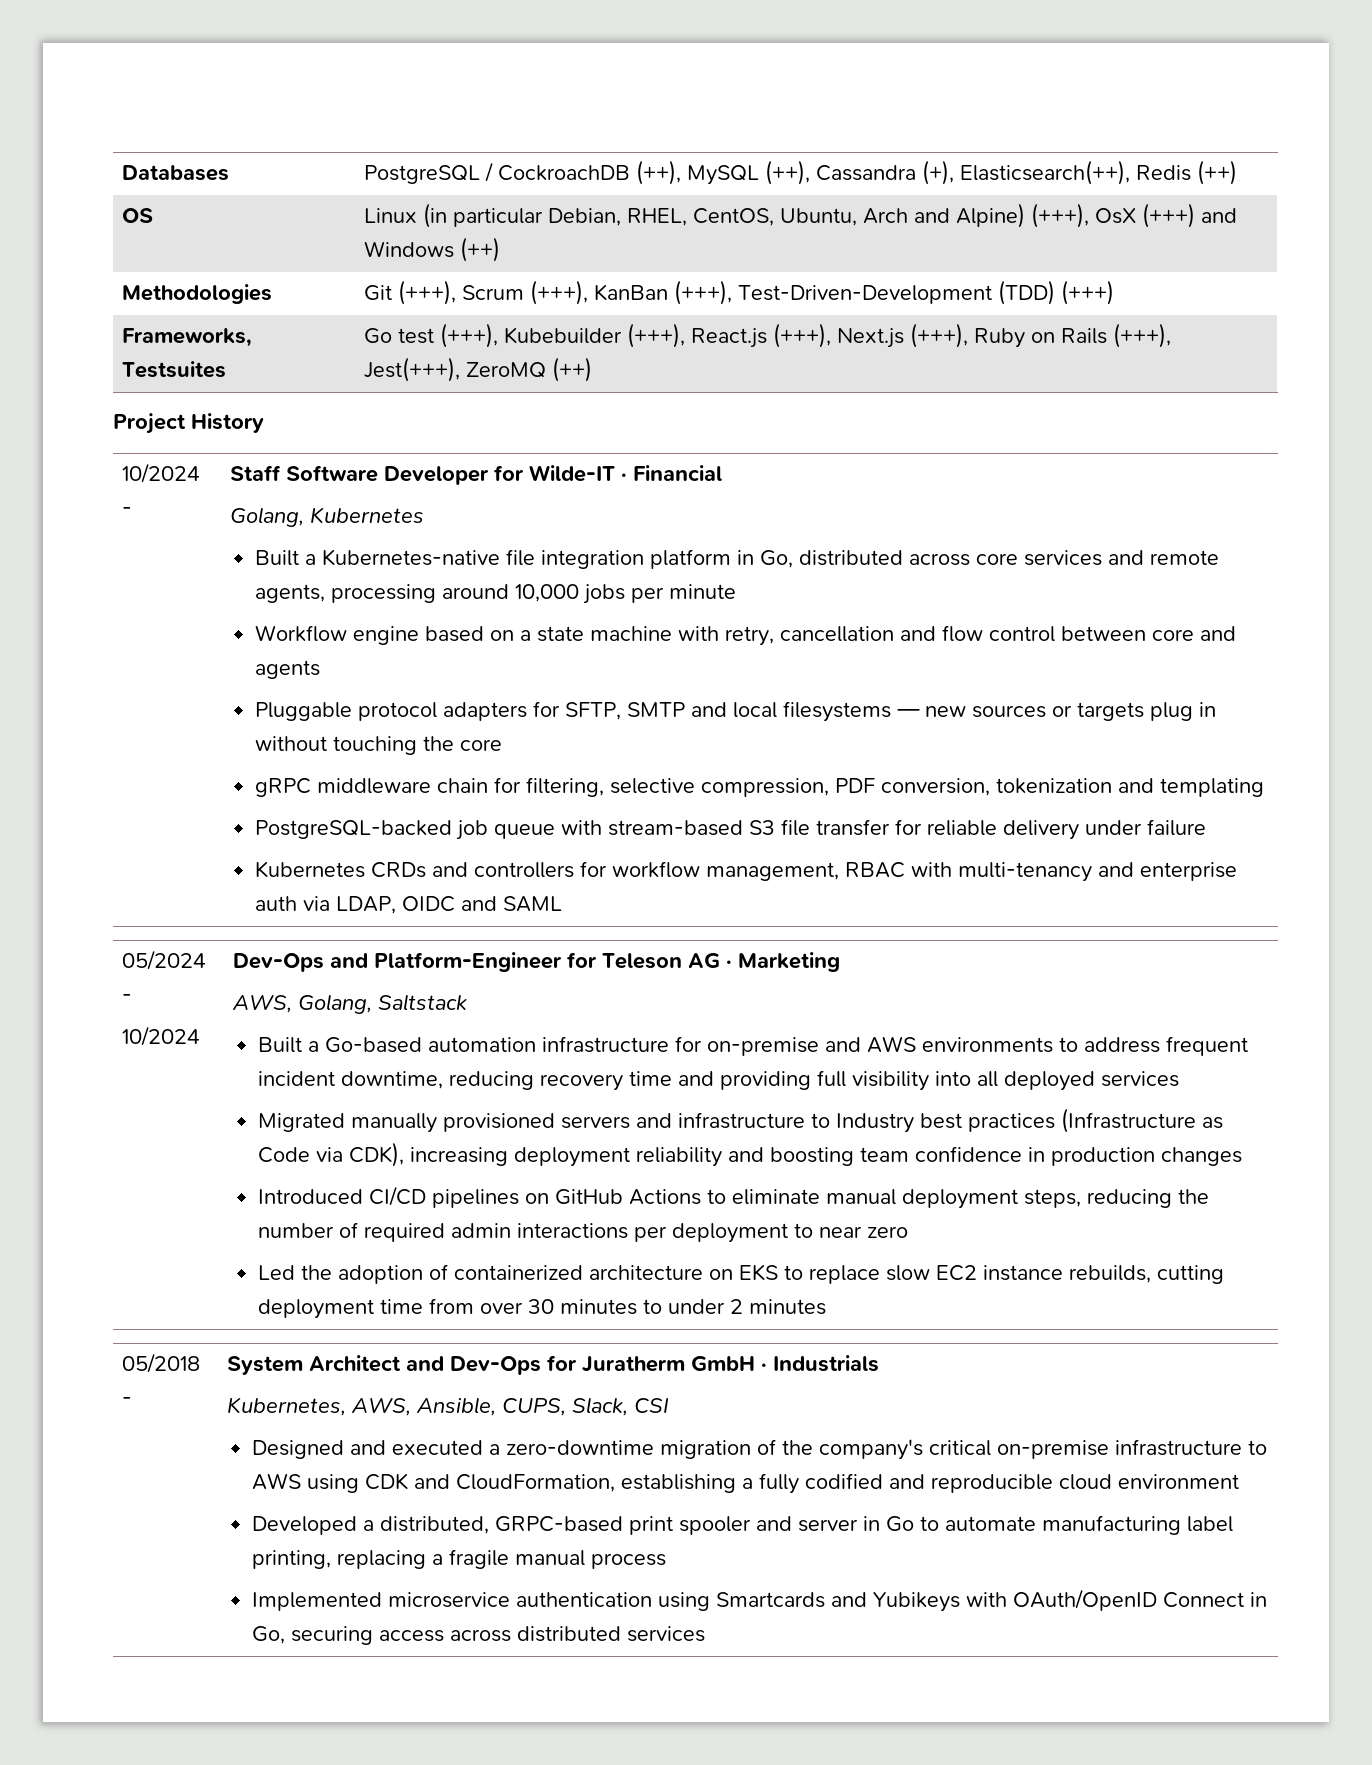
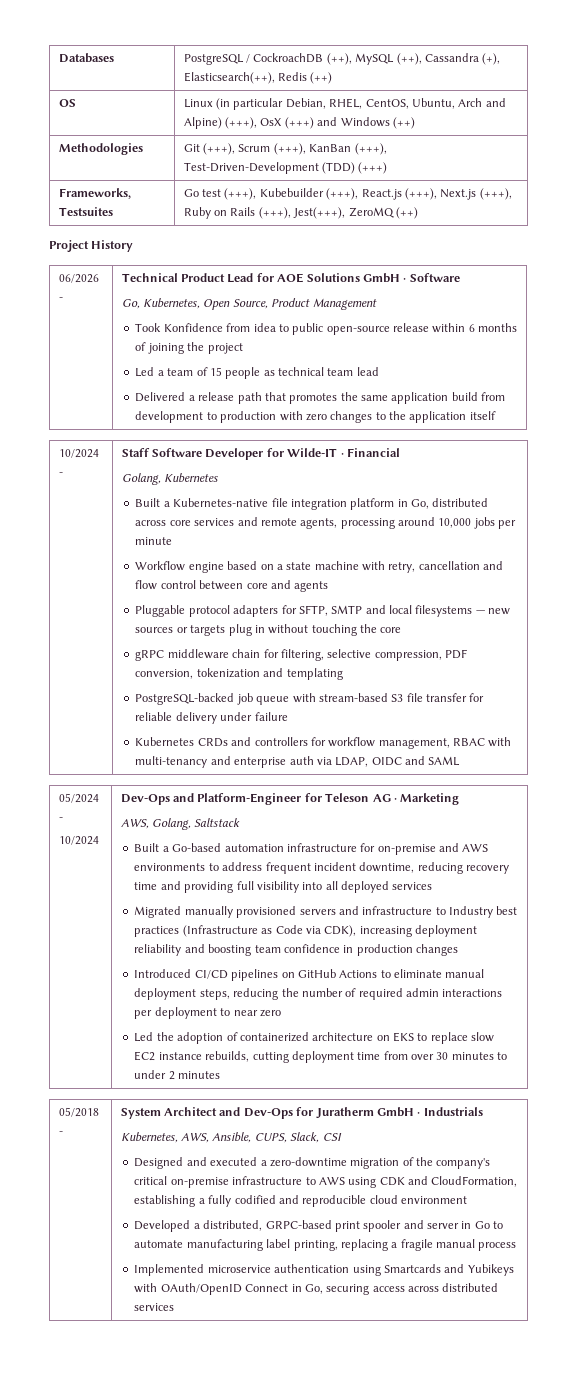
+ 06/2026 - | Technical Product Lead for AOE Solutions GmbH · Software
+ Go, Kubernetes, Open Source, Product Management
+ Took Konfidence from idea to public open-source release within 6 months of joining the project
+ Led a team of 15 people as technical team lead
+ Delivered a release path that promotes the same application build from development to production with zero changes to the application itself

